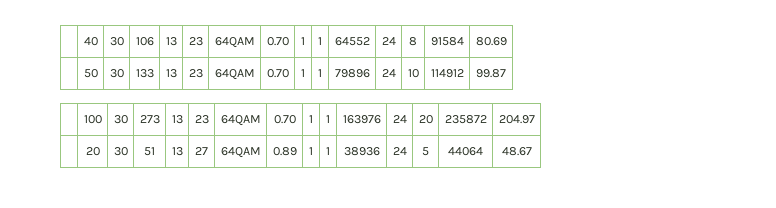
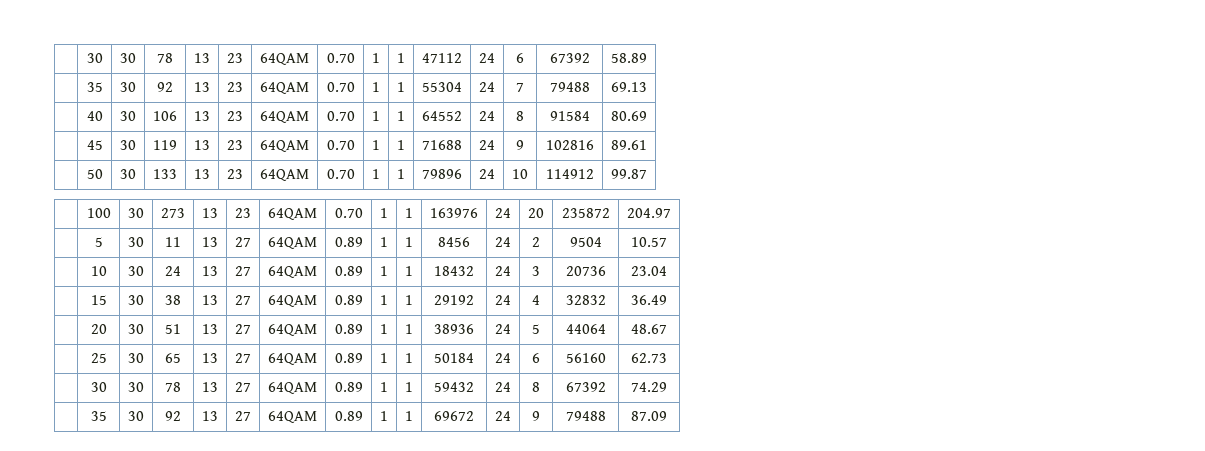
+ | 30 | 30 | 78 | 13 | 23 | 64QAM | 0.70 | 1 | 1 | 47112 | 24 | 6 | 67392 | 58.89
+ | 35 | 30 | 92 | 13 | 23 | 64QAM | 0.70 | 1 | 1 | 55304 | 24 | 7 | 79488 | 69.13
+ | 45 | 30 | 119 | 13 | 23 | 64QAM | 0.70 | 1 | 1 | 71688 | 24 | 9 | 102816 | 89.61
+ | 5 | 30 | 11 | 13 | 27 | 64QAM | 0.89 | 1 | 1 | 8456 | 24 | 2 | 9504 | 10.57
+ | 10 | 30 | 24 | 13 | 27 | 64QAM | 0.89 | 1 | 1 | 18432 | 24 | 3 | 20736 | 23.04
+ | 15 | 30 | 38 | 13 | 27 | 64QAM | 0.89 | 1 | 1 | 29192 | 24 | 4 | 32832 | 36.49
+ | 25 | 30 | 65 | 13 | 27 | 64QAM | 0.89 | 1 | 1 | 50184 | 24 | 6 | 56160 | 62.73
+ | 30 | 30 | 78 | 13 | 27 | 64QAM | 0.89 | 1 | 1 | 59432 | 24 | 8 | 67392 | 74.29
+ | 35 | 30 | 92 | 13 | 27 | 64QAM | 0.89 | 1 | 1 | 69672 | 24 | 9 | 79488 | 87.09

